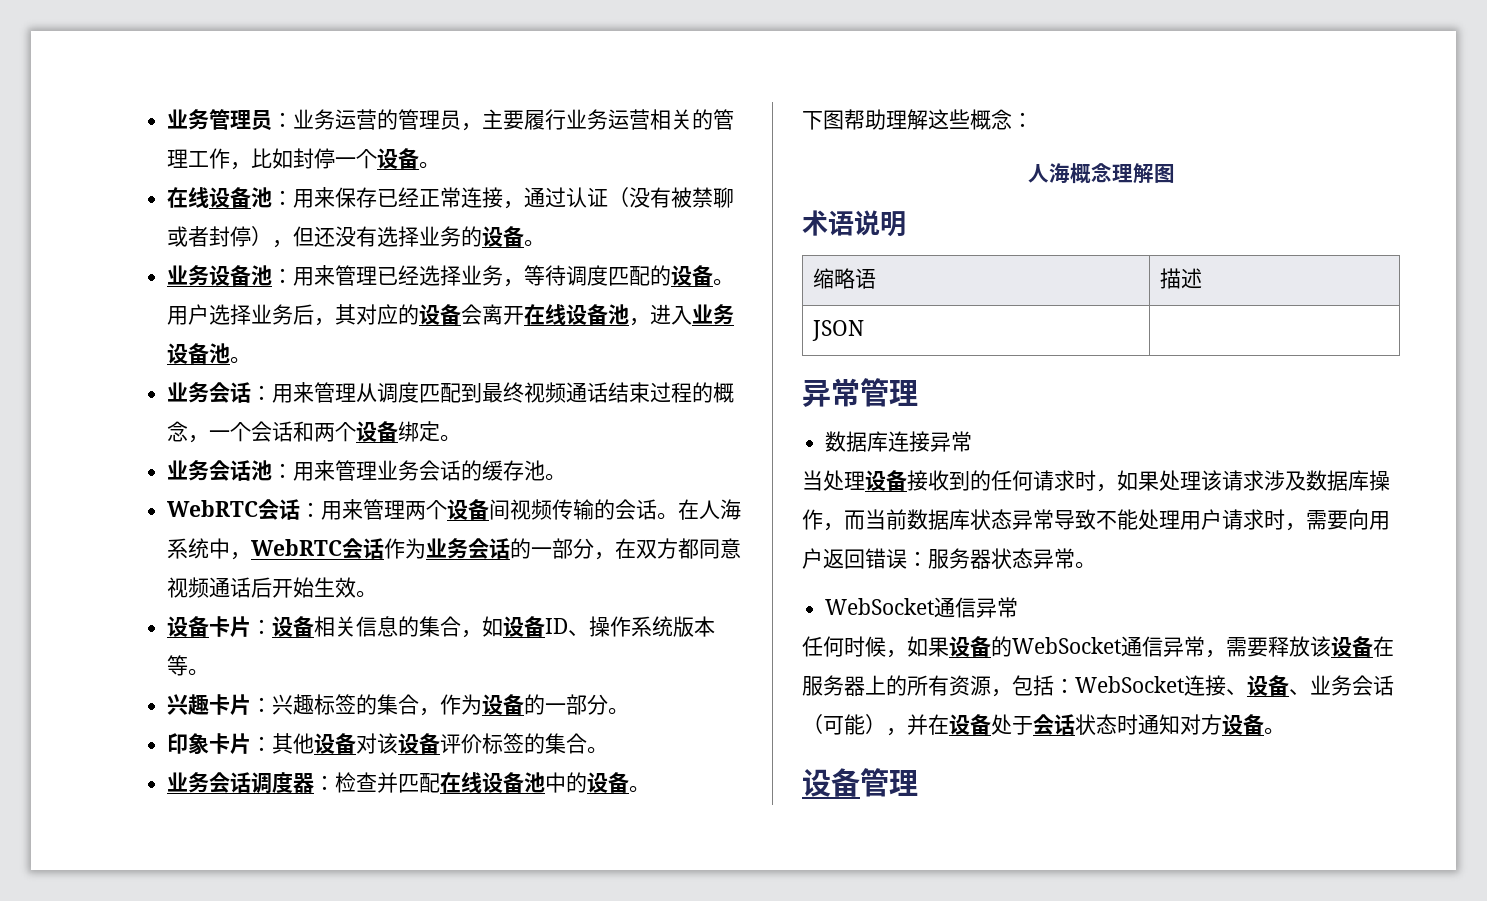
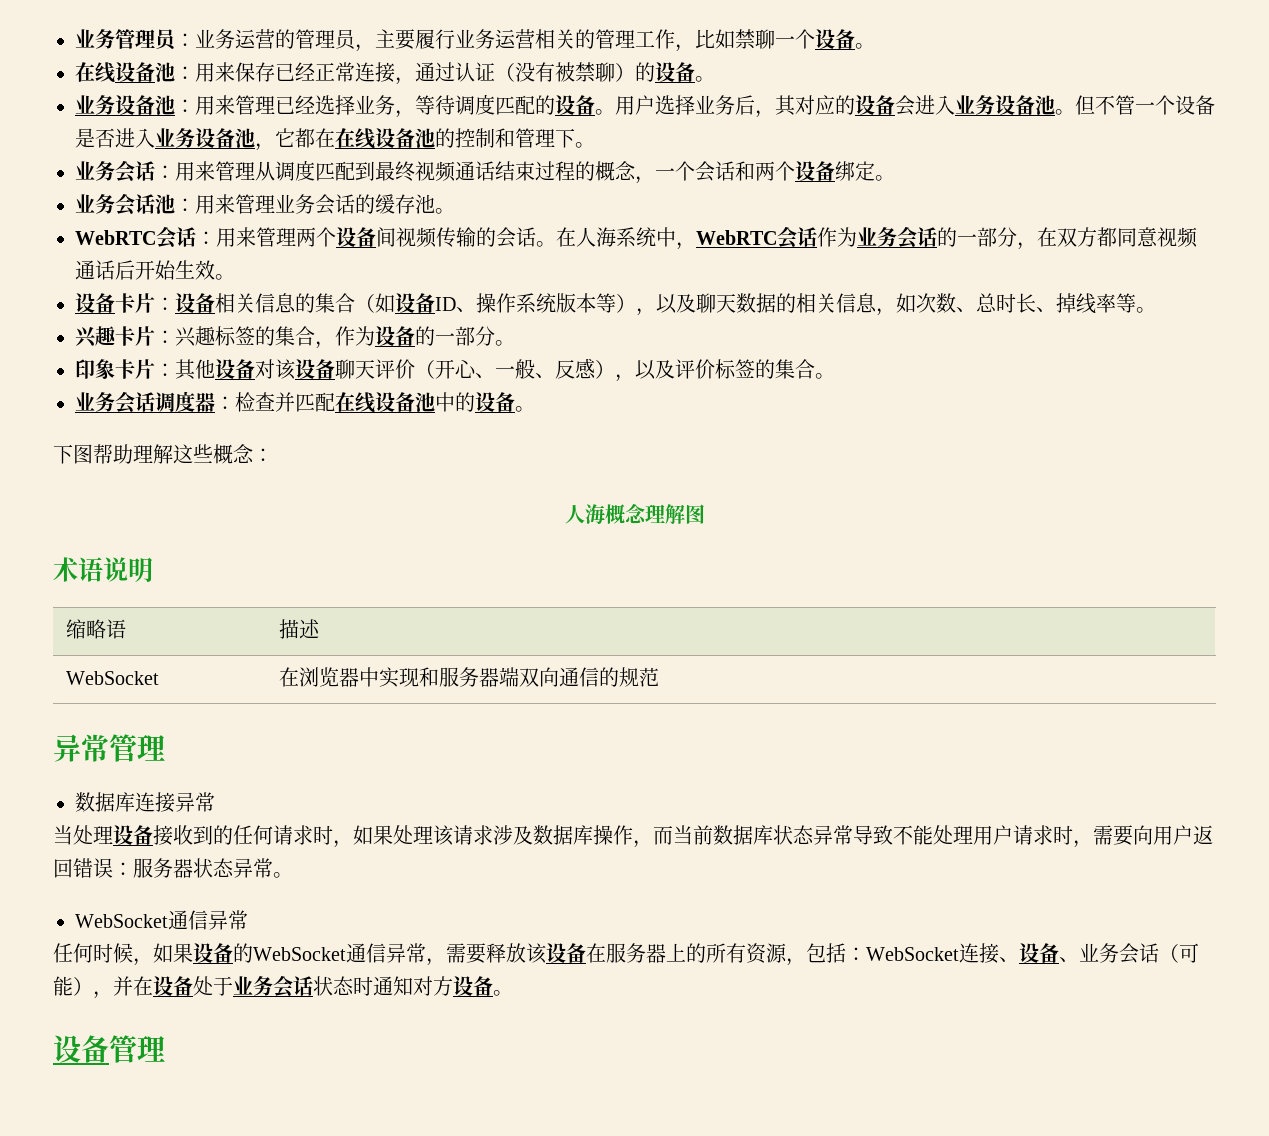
- 业务管理员：业务运营的管理员，主要履行业务运营相关的管理工作，比如封停一个设备。
+ 业务管理员：业务运营的管理员，主要履行业务运营相关的管理工作，比如禁聊一个设备。
- 在线设备池：用来保存已经正常连接，通过认证（没有被禁聊或者封停），但还没有选择业务的设备。
+ 在线设备池：用来保存已经正常连接，通过认证（没有被禁聊）的设备。
- 用户选择业务后，其对应的设备会离开在线设备池，进入业务设备池。
+ 用户选择业务后，其对应的设备会进入业务设备池。但不管一个设备是否进入业务设备池，它都在在线设备池的控制和管理下。
- 设备卡片：设备相关信息的集合，如设备ID、操作系统版本等。
+ 设备卡片：设备相关信息的集合（如设备ID、操作系统版本等），以及聊天数据的相关信息，如次数、总时长、掉线率等。
- 印象卡片：其他设备对该设备评价标签的集合。
+ 印象卡片：其他设备对该设备聊天评价（开心、一般、反感），以及评价标签的集合。
- JSON |
+ WebSocket | 在浏览器中实现和服务器端双向通信的规范
- 任何时候，如果设备的WebSocket通信异常，需要释放该设备在服务器上的所有资源，包括：WebSocket连接、设备、业务会话（可能），并在设备处于会话状态时通知对方设备。
+ 任何时候，如果设备的WebSocket通信异常，需要释放该设备在服务器上的所有资源，包括：WebSocket连接、设备、业务会话（可能），并在设备处于业务会话状态时通知对方设备。

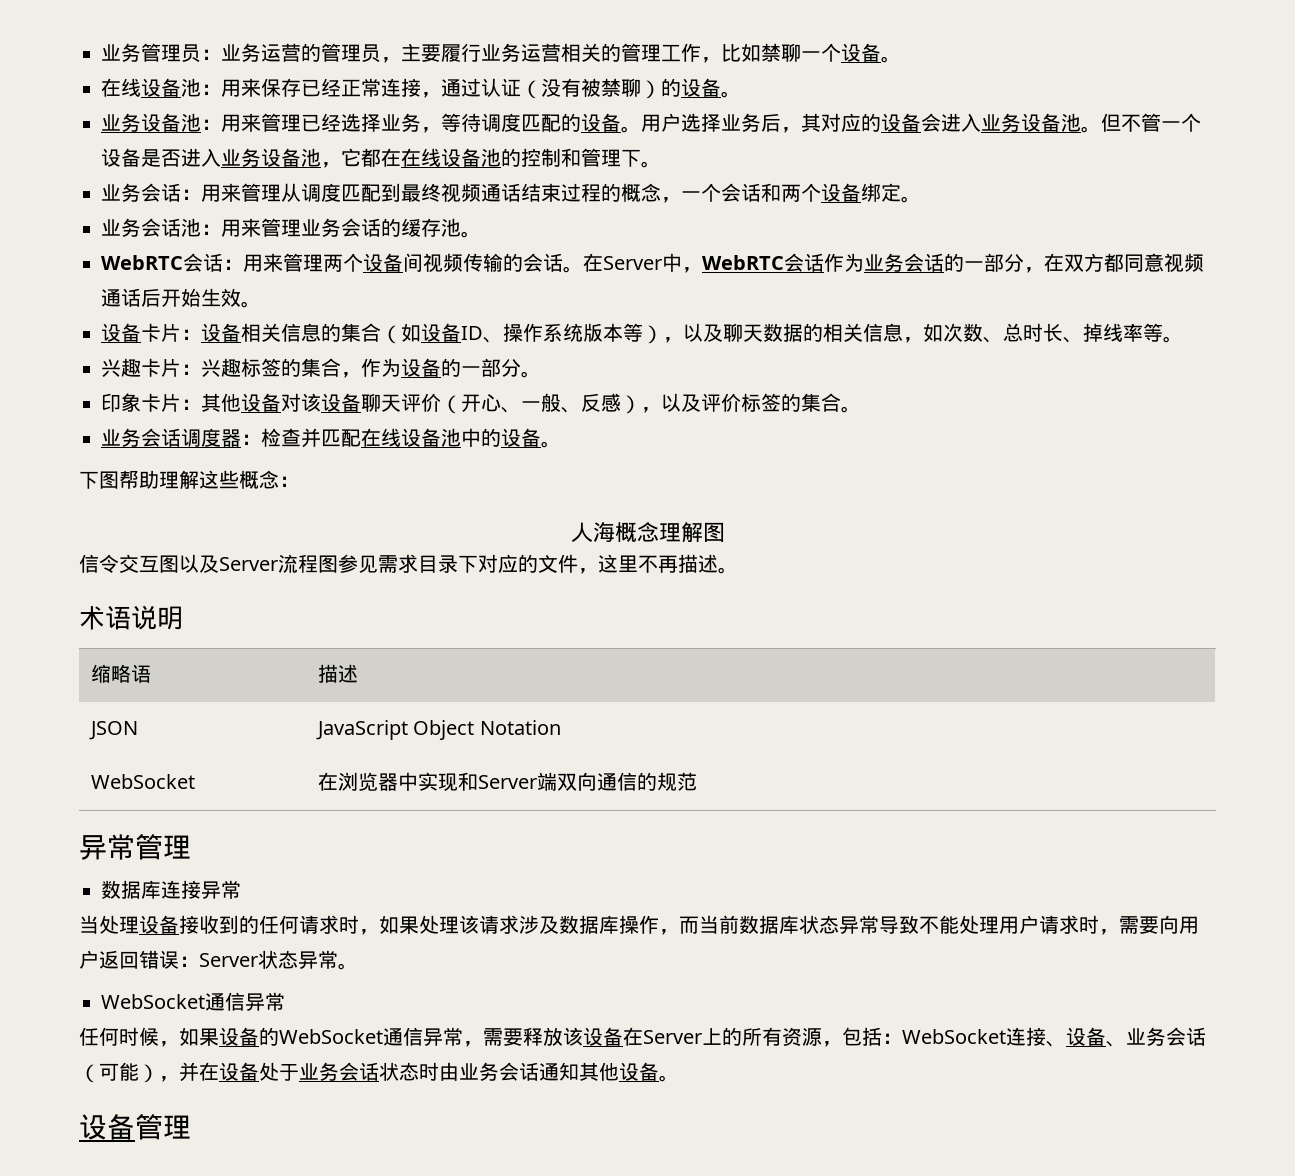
- 在人海系统中，WebRTC会话作为业务会话的一部分，在双方都同意视频通话后开始生效。
+ 在Server中，WebRTC会话作为业务会话的一部分，在双方都同意视频通话后开始生效。
+ 信令交互图以及Server流程图参见需求目录下对应的文件，这里不再描述。
+ JSON | JavaScript Object Notation
- WebSocket | 在浏览器中实现和服务器端双向通信的规范
+ WebSocket | 在浏览器中实现和Server端双向通信的规范
- 当处理设备接收到的任何请求时，如果处理该请求涉及数据库操作，而当前数据库状态异常导致不能处理用户请求时，需要向用户返回错误：服务器状态异常。
+ 当处理设备接收到的任何请求时，如果处理该请求涉及数据库操作，而当前数据库状态异常导致不能处理用户请求时，需要向用户返回错误：Server状态异常。
- 任何时候，如果设备的WebSocket通信异常，需要释放该设备在服务器上的所有资源，包括：WebSocket连接、设备、业务会话（可能），并在设备处于业务会话状态时通知对方设备。
+ 任何时候，如果设备的WebSocket通信异常，需要释放该设备在Server上的所有资源，包括：WebSocket连接、设备、业务会话（可能），并在设备处于业务会话状态时由业务会话通知其他设备。

